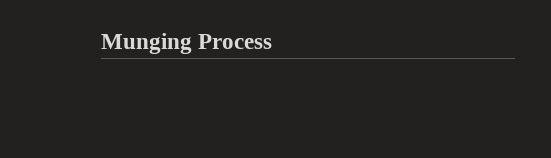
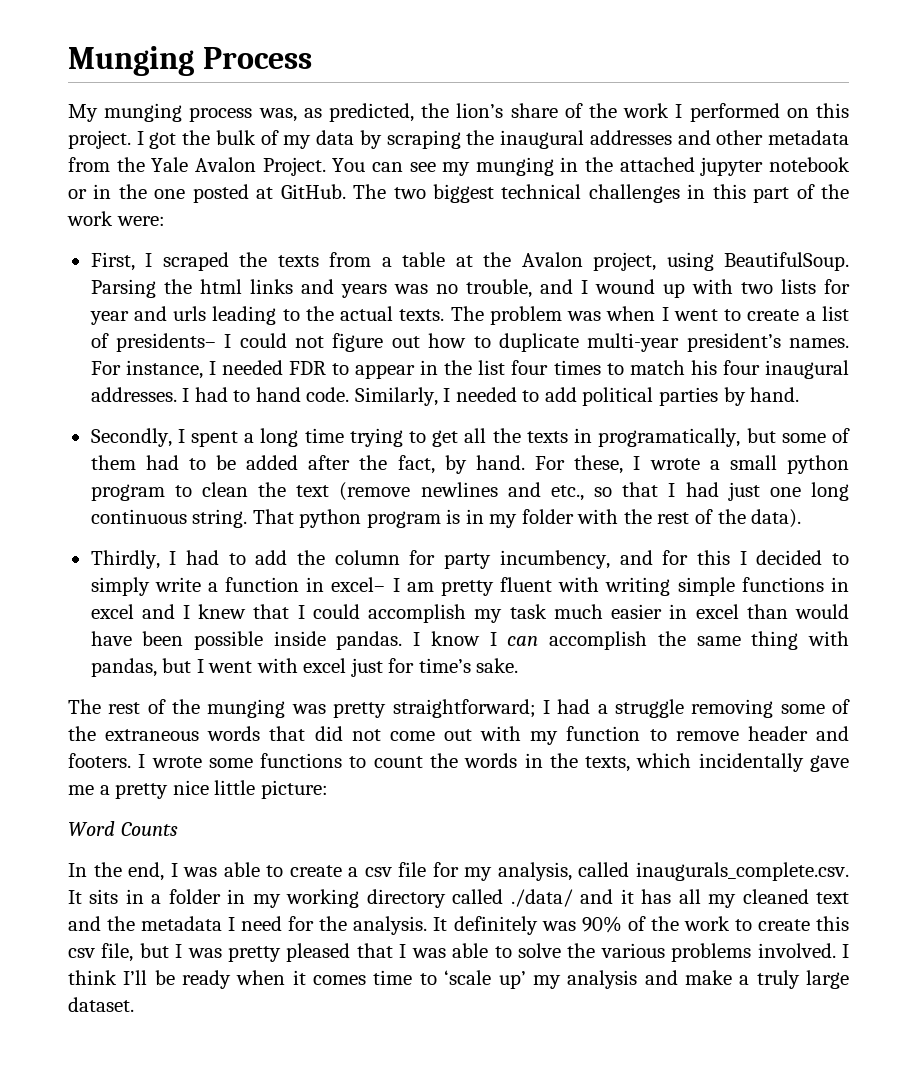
+ My munging process was, as predicted, the lion’s share of the work I performed on this project. I got the bulk of my data by scraping the inaugural addresses and other metadata from the Yale Avalon Project. You can see my munging in the attached jupyter notebook or in the one posted at GitHub. The two biggest technical challenges in this part of the work were:
+ First, I scraped the texts from a table at the Avalon project, using BeautifulSoup. Parsing the html links and years was no trouble, and I wound up with two lists for year and urls leading to the actual texts. The problem was when I went to create a list of presidents– I could not figure out how to duplicate multi-year president’s names. For instance, I needed FDR to appear in the list four times to match his four inaugural addresses. I had to hand code. Similarly, I needed to add political parties by hand.
+ Secondly, I spent a long time trying to get all the texts in programatically, but some of them had to be added after the fact, by hand. For these, I wrote a small python program to clean the text (remove newlines and etc., so that I had just one long continuous string. That python program is in my folder with the rest of the data).
+ Thirdly, I had to add the column for party incumbency, and for this I decided to simply write a function in excel– I am pretty fluent with writing simple functions in excel and I knew that I could accomplish my task much easier in excel than would have been possible inside pandas. I know I can accomplish the same thing with pandas, but I went with excel just for time’s sake.
+ The rest of the munging was pretty straightforward; I had a struggle removing some of the extraneous words that did not come out with my function to remove header and footers. I wrote some functions to count the words in the texts, which incidentally gave me a pretty nice little picture:
+ Word Counts
+ In the end, I was able to create a csv file for my analysis, called inaugurals_complete.csv. It sits in a folder in my working directory called ./data/ and it has all my cleaned text and the metadata I need for the analysis. It definitely was 90% of the work to create this csv file, but I was pretty pleased that I was able to solve the various problems involved. I think I’ll be ready when it comes time to ‘scale up’ my analysis and make a truly large dataset.

